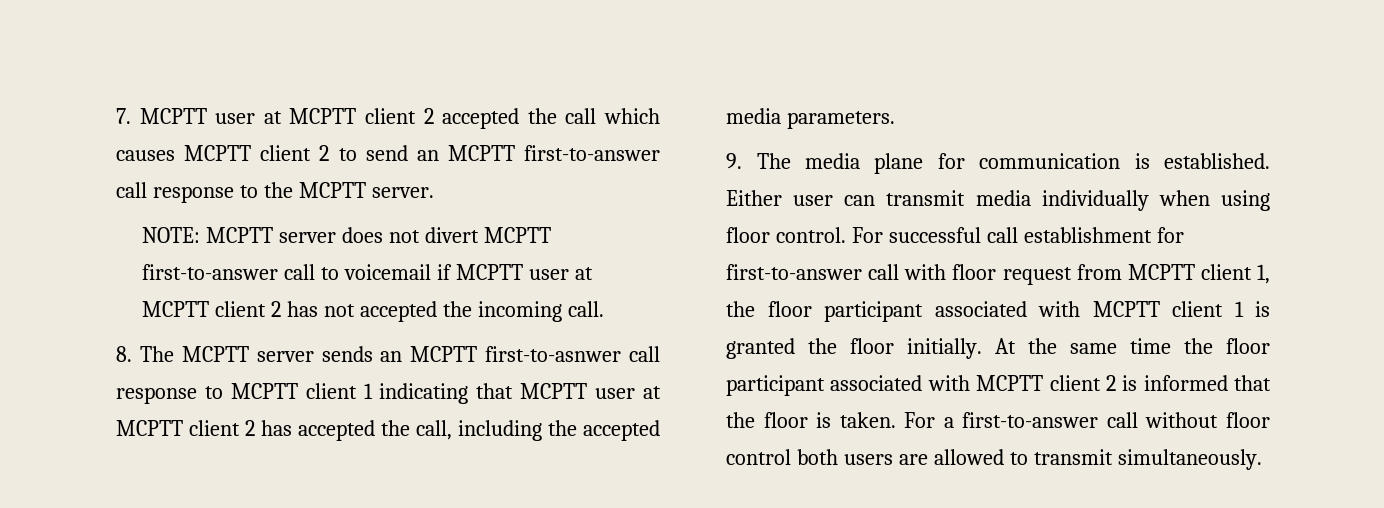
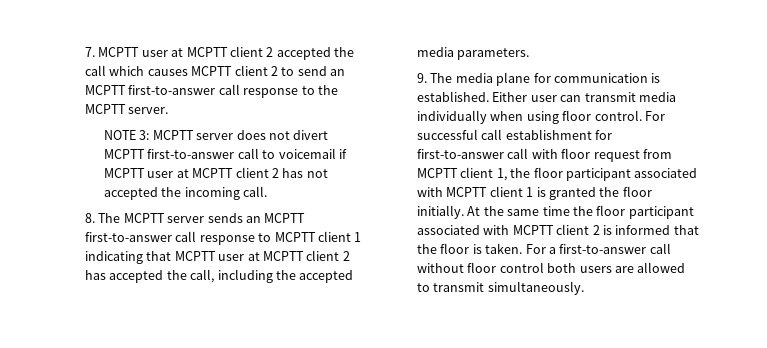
- NOTE: MCPTT server does not divert MCPTT first-to-answer call to voicemail if MCPTT user at MCPTT client 2 has not accepted the incoming call.
+ NOTE 3: MCPTT server does not divert MCPTT first-to-answer call to voicemail if MCPTT user at MCPTT client 2 has not accepted the incoming call.
- 8. The MCPTT server sends an MCPTT first-to-asnwer call response to MCPTT client 1 indicating that MCPTT user at MCPTT client 2 has accepted the call, including the accepted media parameters.
+ 8. The MCPTT server sends an MCPTT first-to-answer call response to MCPTT client 1 indicating that MCPTT user at MCPTT client 2 has accepted the call, including the accepted media parameters.

